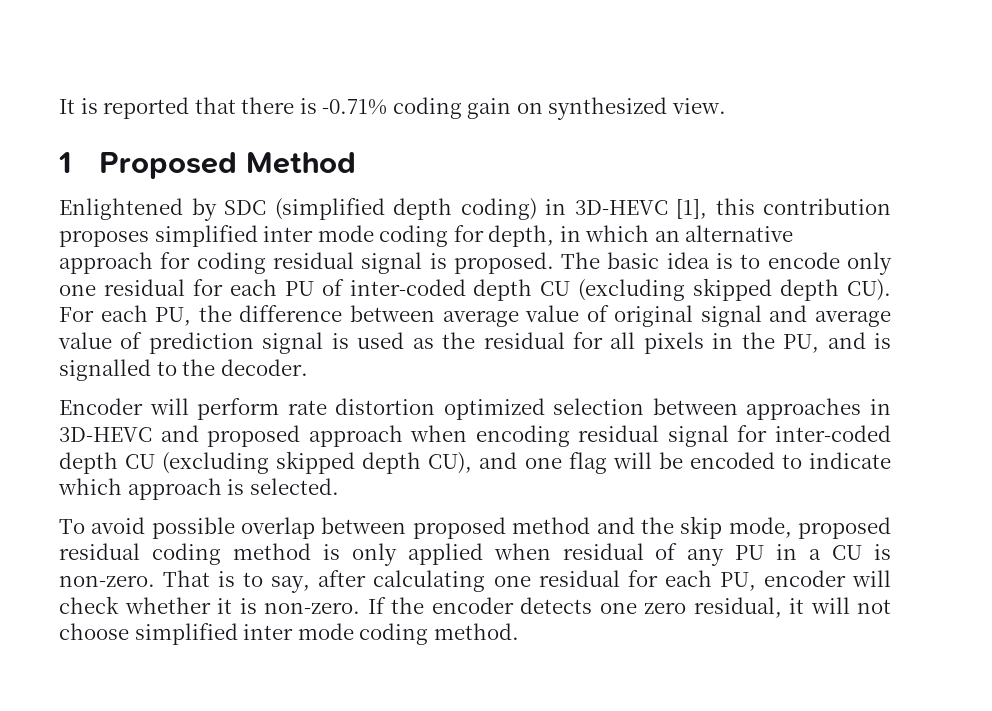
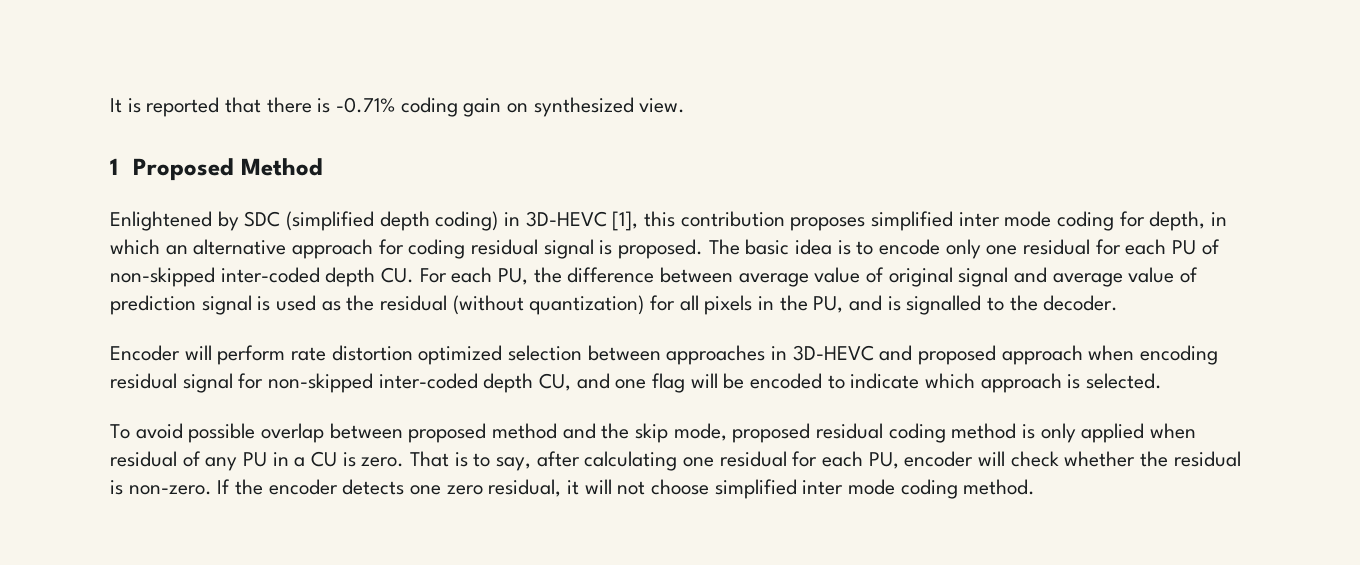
- The basic idea is to encode only one residual for each PU of inter-coded depth CU (excluding skipped depth CU). For each PU, the difference between average value of original signal and average value of prediction signal is used as the residual for all pixels in the PU, and is signalled to the decoder.
+ The basic idea is to encode only one residual for each PU of non-skipped inter-coded depth CU. For each PU, the difference between average value of original signal and average value of prediction signal is used as the residual (without quantization) for all pixels in the PU, and is signalled to the decoder.
- Encoder will perform rate distortion optimized selection between approaches in 3D-HEVC and proposed approach when encoding residual signal for inter-coded depth CU (excluding skipped depth CU), and one flag will be encoded to indicate which approach is selected.
+ Encoder will perform rate distortion optimized selection between approaches in 3D-HEVC and proposed approach when encoding residual signal for non-skipped inter-coded depth CU, and one flag will be encoded to indicate which approach is selected.
- To avoid possible overlap between proposed method and the skip mode, proposed residual coding method is only applied when residual of any PU in a CU is non-zero.
+ To avoid possible overlap between proposed method and the skip mode, proposed residual coding method is only applied when residual of any PU in a CU is zero.
- That is to say, after calculating one residual for each PU, encoder will check whether it is non-zero.
+ That is to say, after calculating one residual for each PU, encoder will check whether the residual is non-zero.

